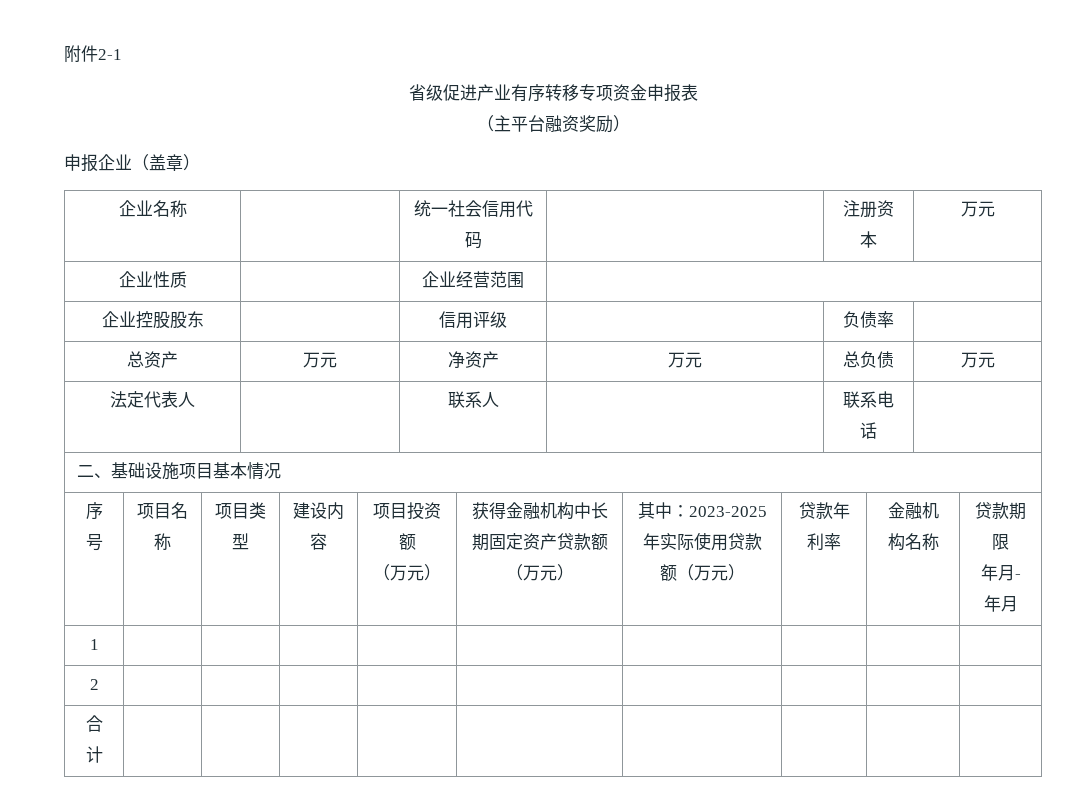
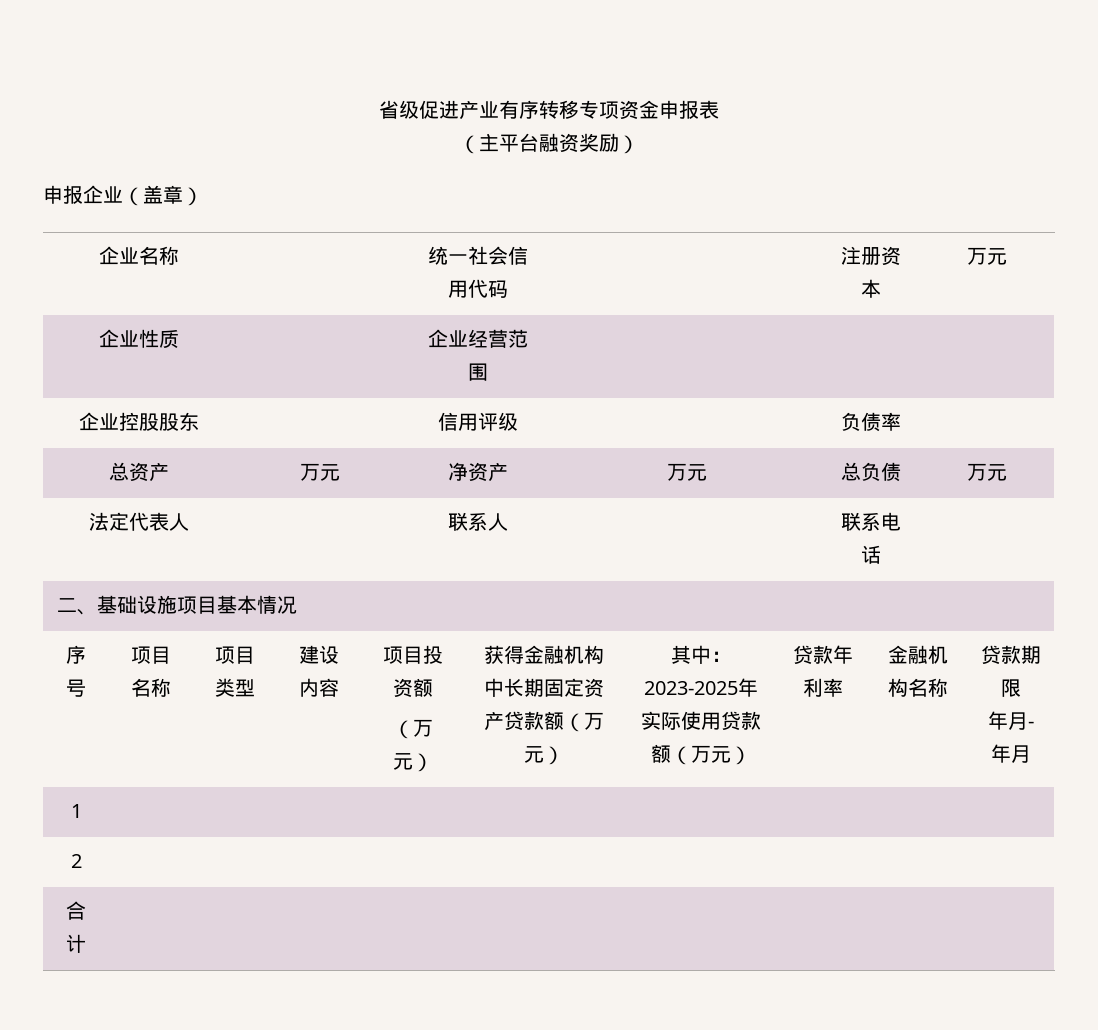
- 附件2-1

